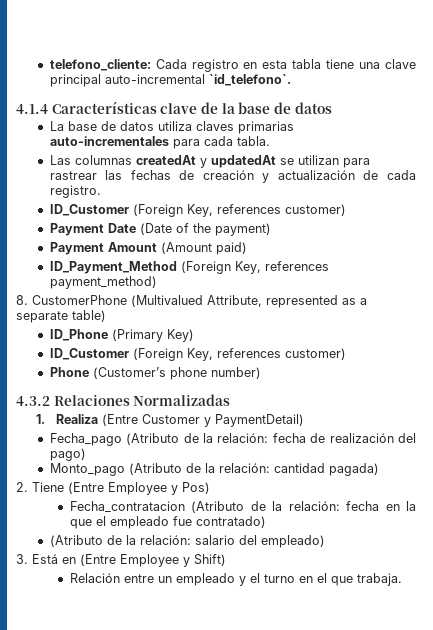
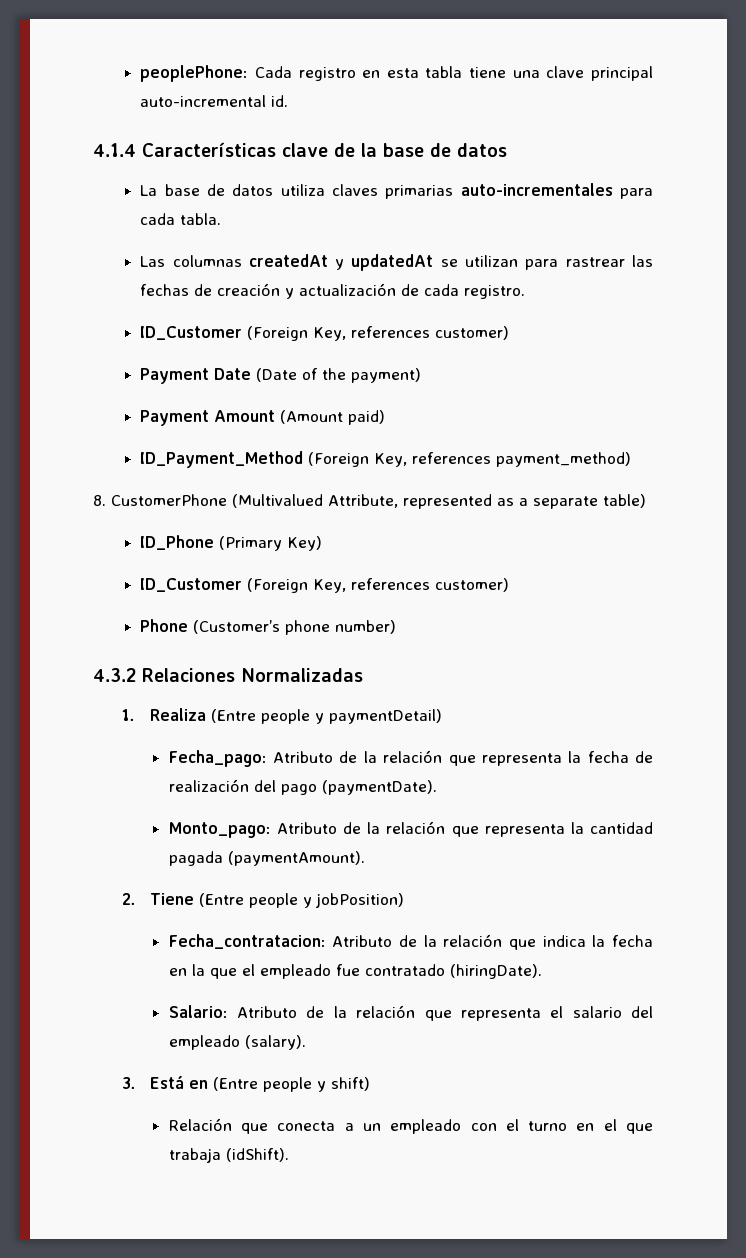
- telefono_cliente: Cada registro en esta tabla tiene una clave principal auto-incremental `id_telefono`.
+ peoplePhone: Cada registro en esta tabla tiene una clave principal auto-incremental id.
- 1. Realiza (Entre Customer y PaymentDetail)
- Fecha_pago (Atributo de la relación: fecha de realización del pago)
- Monto_pago (Atributo de la relación: cantidad pagada)
- 2. Tiene (Entre Employee y Pos)
- Fecha_contratacion (Atributo de la relación: fecha en la que el empleado fue contratado)
- (Atributo de la relación: salario del empleado)
- 3. Está en (Entre Employee y Shift)
- Relación entre un empleado y el turno en el que trabaja.
+ 1. Realiza (Entre people y paymentDetail)
+ Fecha_pago: Atributo de la relación que representa la fecha de realización del pago (paymentDate).
+ Monto_pago: Atributo de la relación que representa la cantidad pagada (paymentAmount).
+ 2. Tiene (Entre people y jobPosition)
+ Fecha_contratacion: Atributo de la relación que indica la fecha en la que el empleado fue contratado (hiringDate).
+ Salario: Atributo de la relación que representa el salario del empleado (salary).
+ 3. Está en (Entre people y shift)
+ Relación que conecta a un empleado con el turno en el que trabaja (idShift).

